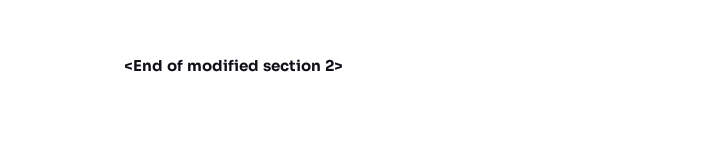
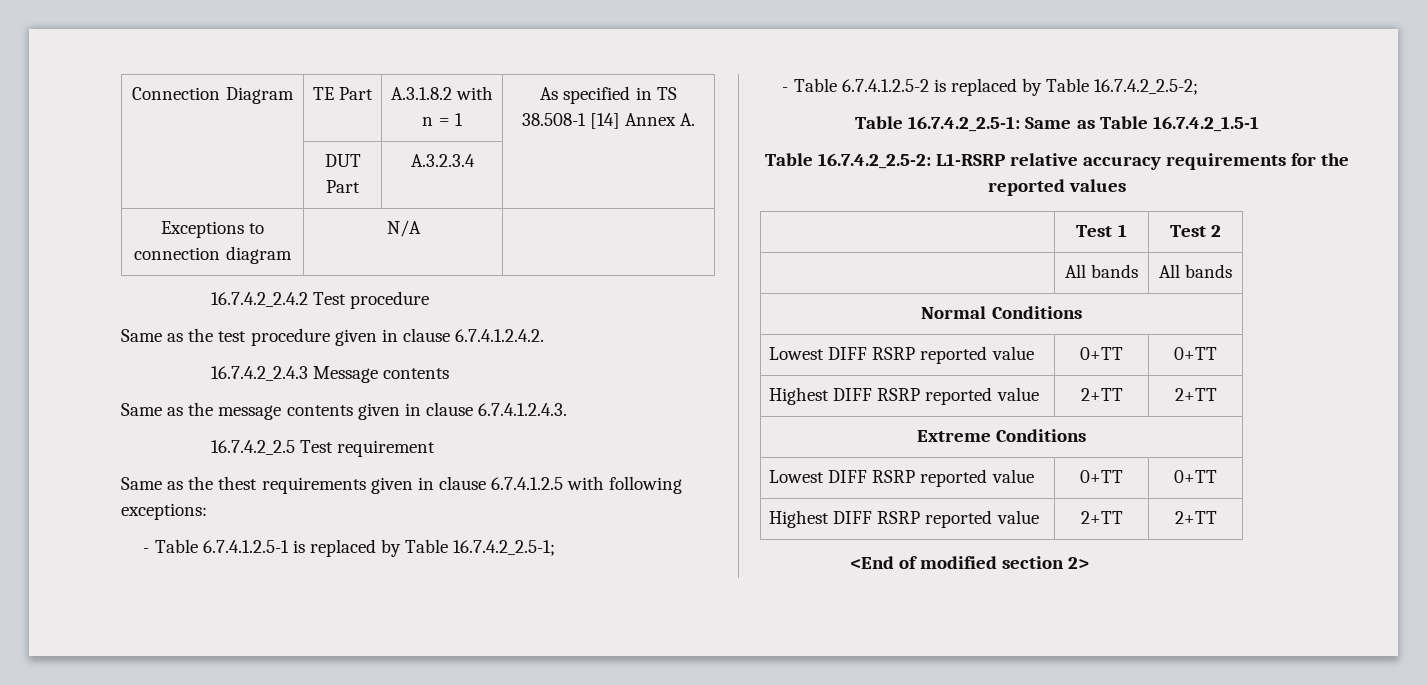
+ Connection Diagram | TE Part | A.3.1.8.2 with n = 1 | As specified in TS 38.508-1 [14] Annex A.
+ | DUT Part | A.3.2.3.4 |
+ Exceptions to connection diagram | N/A |
+ 16.7.4.2_2.4.2 Test procedure
+ Same as the test procedure given in clause 6.7.4.1.2.4.2.
+ 16.7.4.2_2.4.3 Message contents
+ Same as the message contents given in clause 6.7.4.1.2.4.3.
+ 16.7.4.2_2.5 Test requirement
+ Same as the thest requirements given in clause 6.7.4.1.2.5 with following exceptions:
+ - Table 6.7.4.1.2.5-1 is replaced by Table 16.7.4.2_2.5-1;
+ - Table 6.7.4.1.2.5-2 is replaced by Table 16.7.4.2_2.5-2;
+ Table 16.7.4.2_2.5-1: Same as Table 16.7.4.2_1.5-1
+ Table 16.7.4.2_2.5-2: L1-RSRP relative accuracy requirements for the reported values
+ | Test 1 | Test 2
+ | All bands | All bands
+ Normal Conditions
+ Lowest DIFF RSRP reported value | 0+TT | 0+TT
+ Highest DIFF RSRP reported value | 2+TT | 2+TT
+ Extreme Conditions
+ Lowest DIFF RSRP reported value | 0+TT | 0+TT
+ Highest DIFF RSRP reported value | 2+TT | 2+TT

